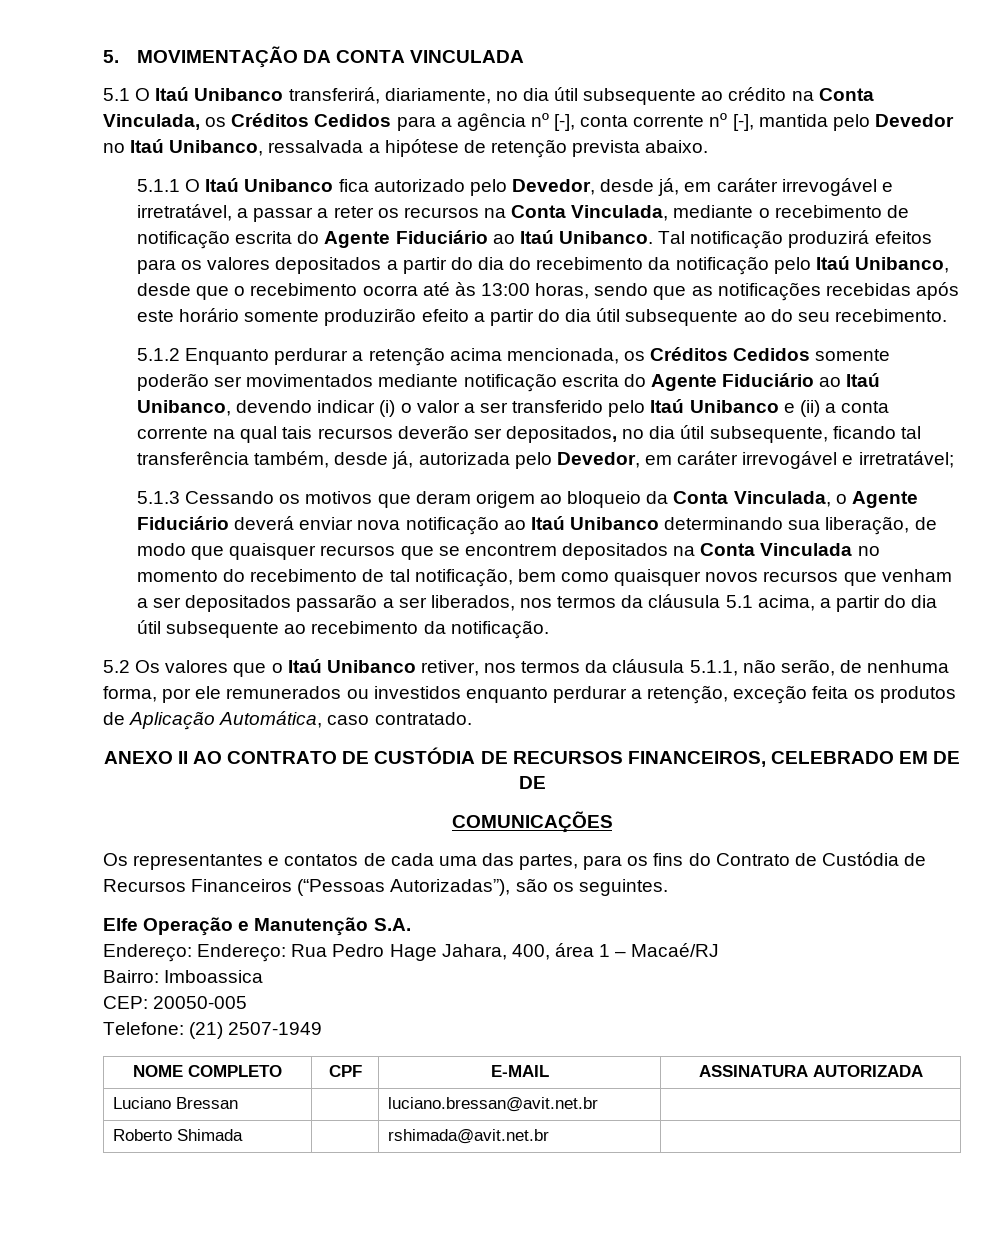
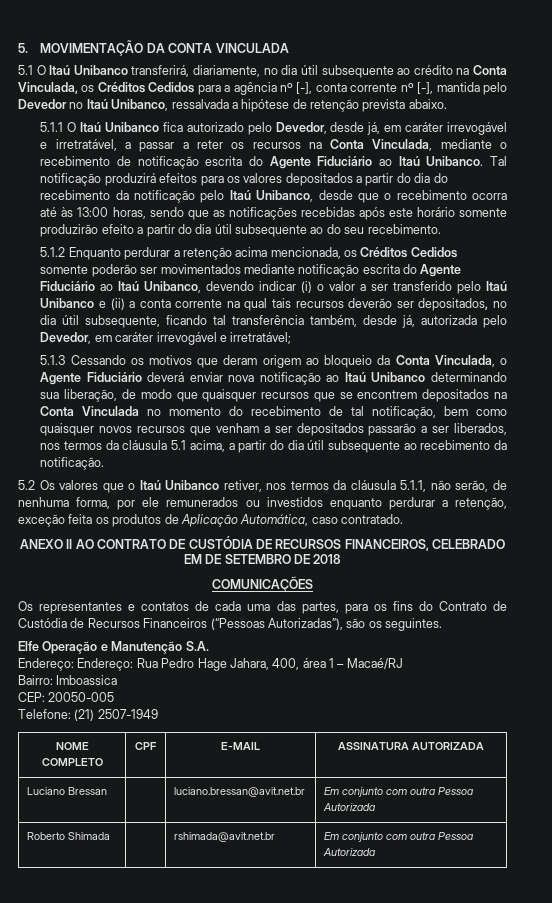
- ANEXO II AO CONTRATO DE CUSTÓDIA DE RECURSOS FINANCEIROS, CELEBRADO EM DE DE
+ ANEXO II AO CONTRATO DE CUSTÓDIA DE RECURSOS FINANCEIROS, CELEBRADO EM DE SETEMBRO DE 2018
- Luciano Bressan | | luciano.bressan@avit.net.br |
- Roberto Shimada | | rshimada@avit.net.br |
+ Luciano Bressan | | luciano.bressan@avit.net.br | Em conjunto com outra Pessoa Autorizada
+ Roberto Shimada | | rshimada@avit.net.br | Em conjunto com outra Pessoa Autorizada

